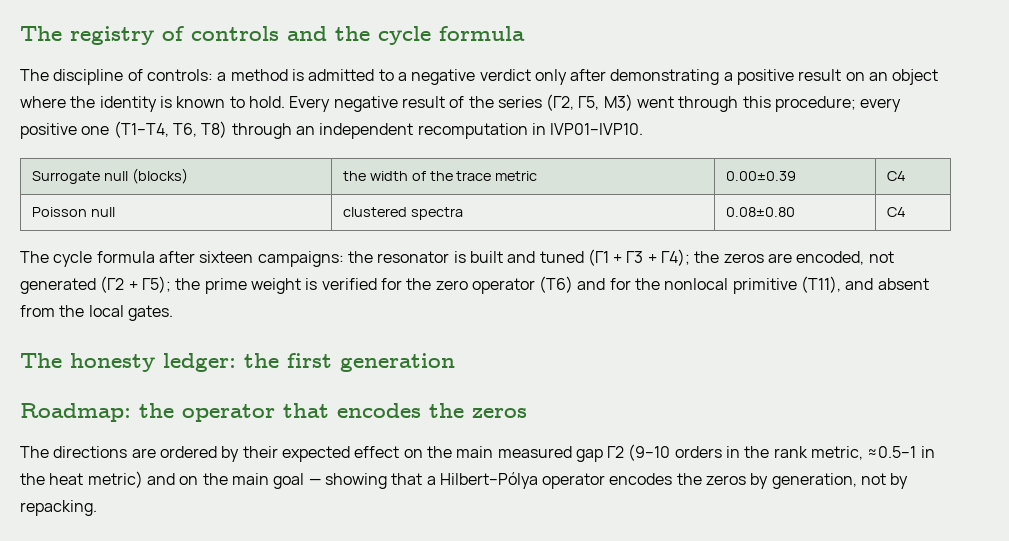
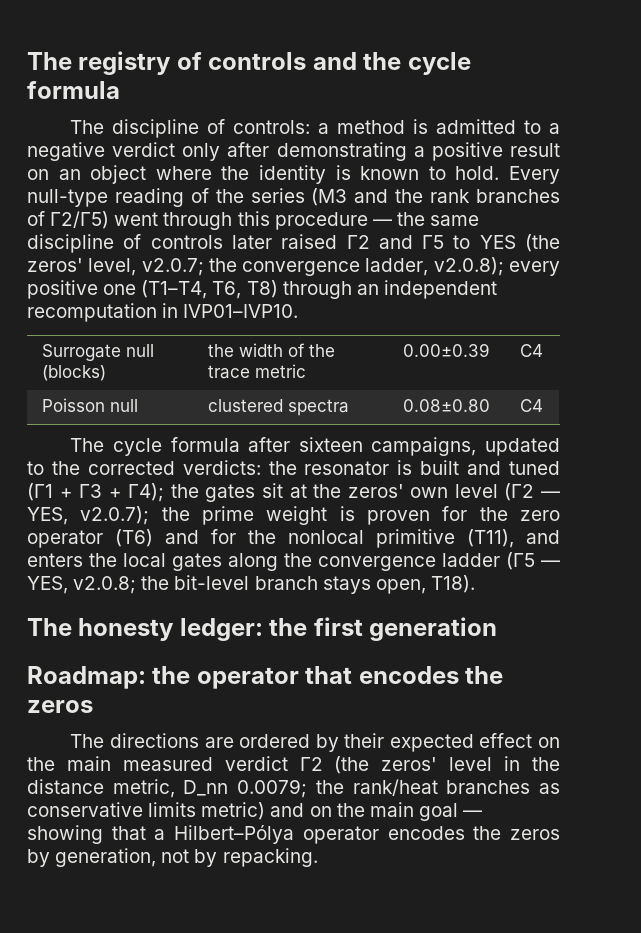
- Every negative result of the series (Г2, Г5, M3) went through this procedure; every positive one (T1–T4, T6, T8) through an independent recomputation in IVP01–IVP10.
+ Every null-type reading of the series (M3 and the rank branches of Г2/Г5) went through this procedure — the same discipline of controls later raised Г2 and Г5 to YES (the zeros' level, v2.0.7; the convergence ladder, v2.0.8); every positive one (T1–T4, T6, T8) through an independent recomputation in IVP01–IVP10.
- The cycle formula after sixteen campaigns: the resonator is built and tuned (Г1 + Г3 + Г4); the zeros are encoded, not generated (Г2 + Г5); the prime weight is verified for the zero operator (T6) and for the nonlocal primitive (T11), and absent from the local gates.
+ The cycle formula after sixteen campaigns, updated to the corrected verdicts: the resonator is built and tuned (Г1 + Г3 + Г4); the gates sit at the zeros' own level (Г2 — YES, v2.0.7); the prime weight is proven for the zero operator (T6) and for the nonlocal primitive (T11), and enters the local gates along the convergence ladder (Г5 — YES, v2.0.8; the bit-level branch stays open, T18).
- The directions are ordered by their expected effect on the main measured gap Г2 (9–10 orders in the rank metric, ≈0.5–1 in the heat metric) and on the main goal — showing that a Hilbert–Pólya operator encodes the zeros by generation, not by repacking.
+ The directions are ordered by their expected effect on the main measured verdict Г2 (the zeros' level in the distance metric, D_nn 0.0079; the rank/heat branches as conservative limits metric) and on the main goal — showing that a Hilbert–Pólya operator encodes the zeros by generation, not by repacking.

